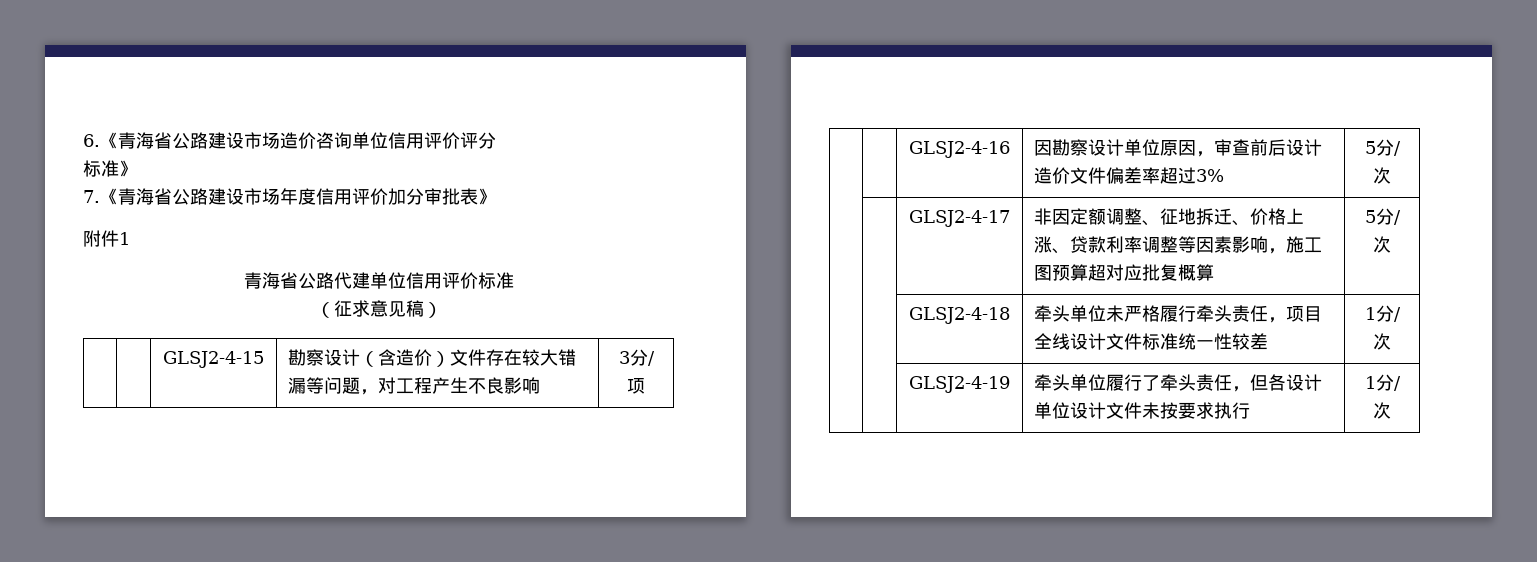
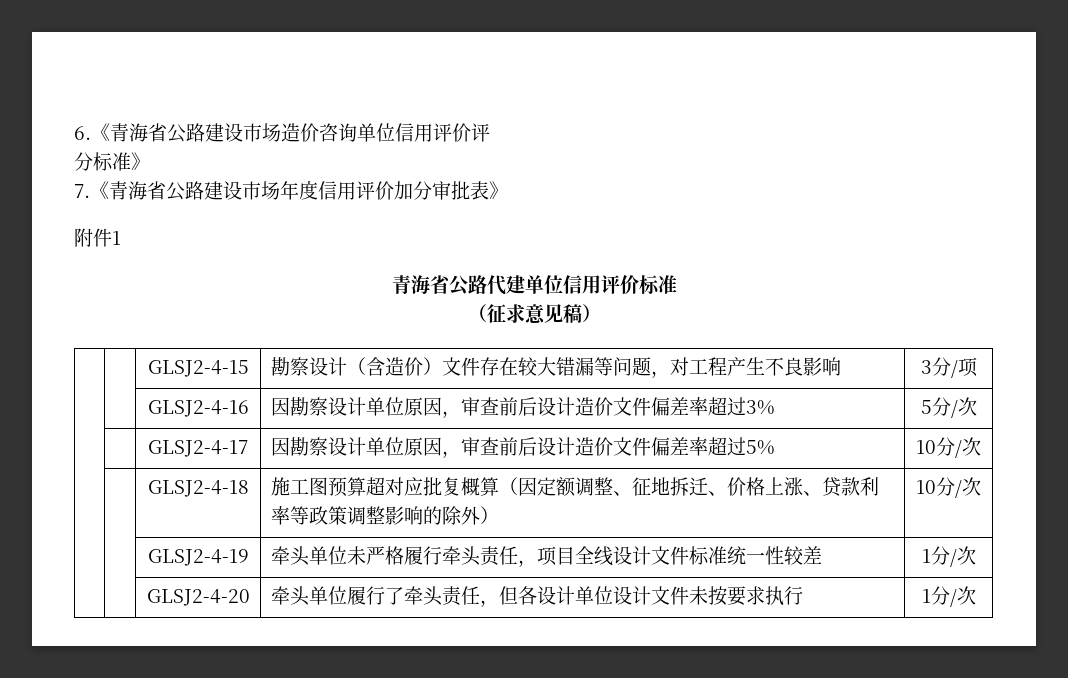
- 6.《青海省公路建设市场造价咨询单位信用评价评分
- 标准》
+ 6.《青海省公路建设市场造价咨询单位信用评价评
+ 分标准》
- | | GLSJ2-4-17 | 非因定额调整、征地拆迁、价格上涨、贷款利率调整等因素影响，施工图预算超对应批复概算 | 5分/次
- | | GLSJ2-4-18 | 牵头单位未严格履行牵头责任，项目全线设计文件标准统一性较差 | 1分/次
+ | | GLSJ2-4-17 | 因勘察设计单位原因，审查前后设计造价文件偏差率超过5% | 10分/次
+ | | GLSJ2-4-18 | 施工图预算超对应批复概算（因定额调整、征地拆迁、价格上涨、贷款利率等政策调整影响的除外） | 10分/次
+ | | GLSJ2-4-19 | 牵头单位未严格履行牵头责任，项目全线设计文件标准统一性较差 | 1分/次
- | | GLSJ2-4-19 | 牵头单位履行了牵头责任，但各设计单位设计文件未按要求执行 | 1分/次
+ | | GLSJ2-4-20 | 牵头单位履行了牵头责任，但各设计单位设计文件未按要求执行 | 1分/次

